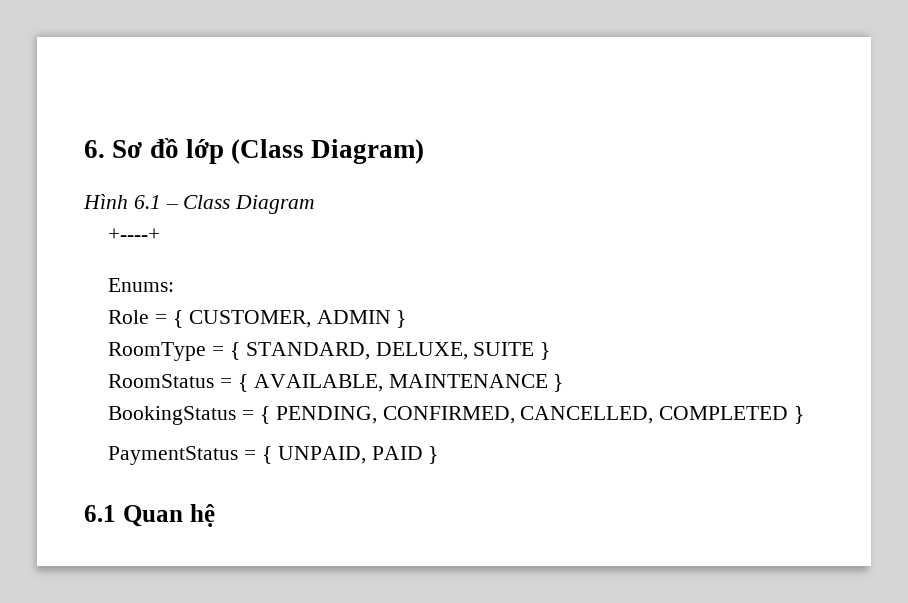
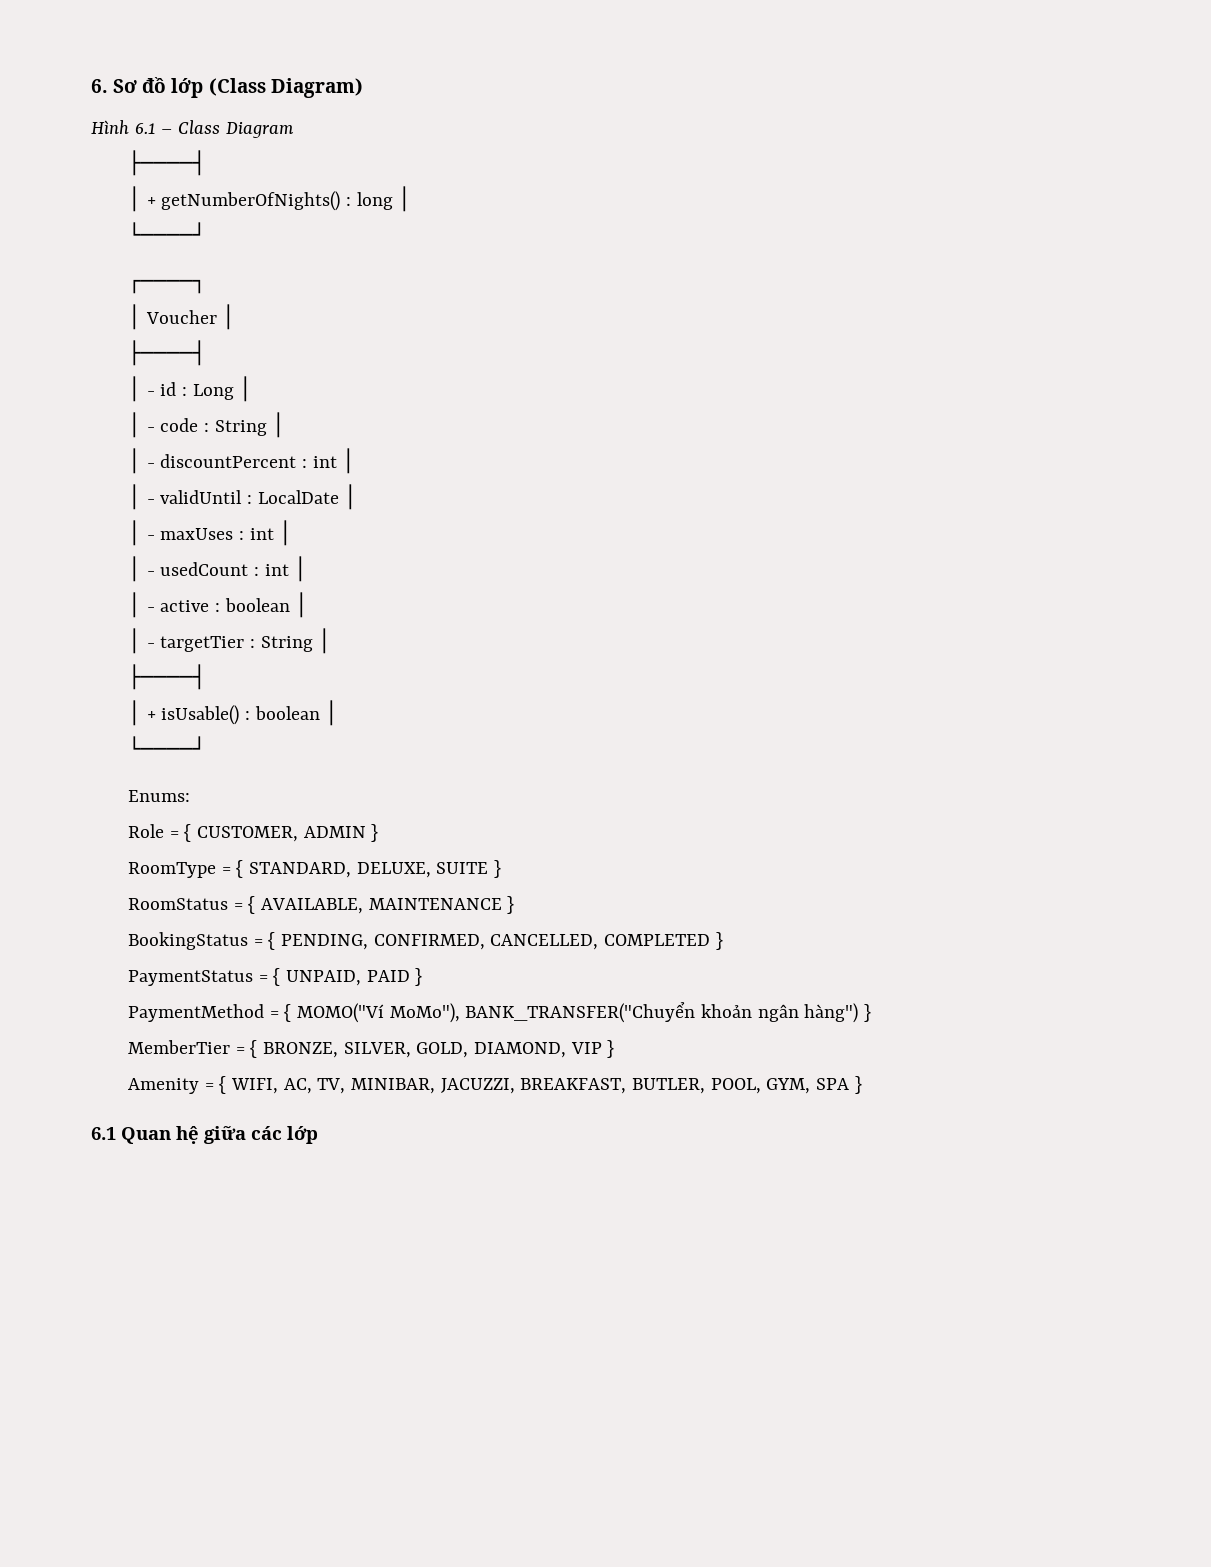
  Hình 6.1 – Class Diagram
- +----+
+ ├────┤
+ │ + getNumberOfNights() : long │
+ └────┘
+ ┌────┐
+ │ Voucher │
+ ├────┤
+ │ - id : Long │
+ │ - code : String │
+ │ - discountPercent : int │
+ │ - validUntil : LocalDate │
+ │ - maxUses : int │
+ │ - usedCount : int │
+ │ - active : boolean │
+ │ - targetTier : String │
+ ├────┤
+ │ + isUsable() : boolean │
+ └────┘
+ PaymentMethod = { MOMO("Ví MoMo"), BANK_TRANSFER("Chuyển khoản ngân hàng") }
+ MemberTier = { BRONZE, SILVER, GOLD, DIAMOND, VIP }
+ Amenity = { WIFI, AC, TV, MINIBAR, JACUZZI, BREAKFAST, BUTLER, POOL, GYM, SPA }
- 6.1 Quan hệ
+ 6.1 Quan hệ giữa các lớp

